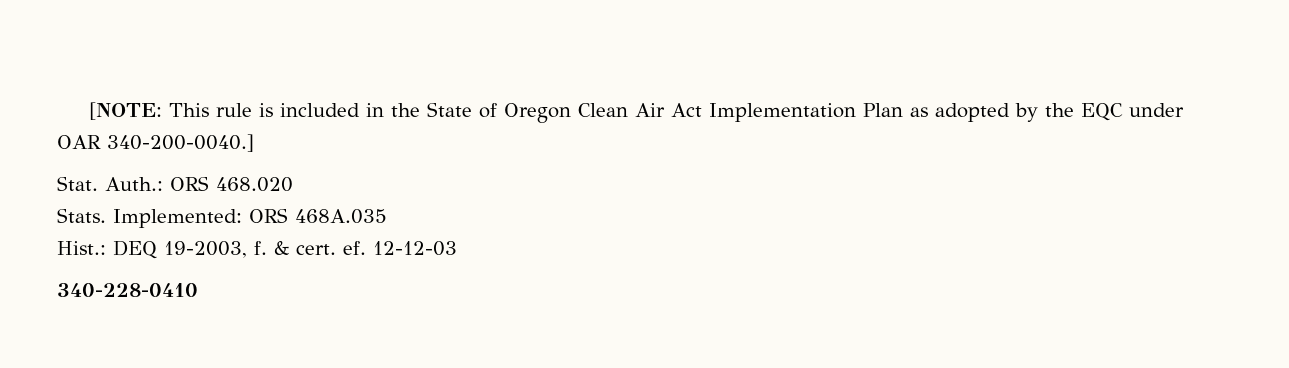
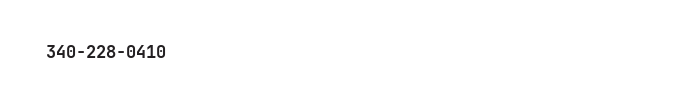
- [NOTE: This rule is included in the State of Oregon Clean Air Act Implementation Plan as adopted by the EQC under OAR 340-200-0040.]
- Stat. Auth.: ORS 468.020
- Stats. Implemented: ORS 468A.035
- Hist.: DEQ 19-2003, f. & cert. ef. 12-12-03

